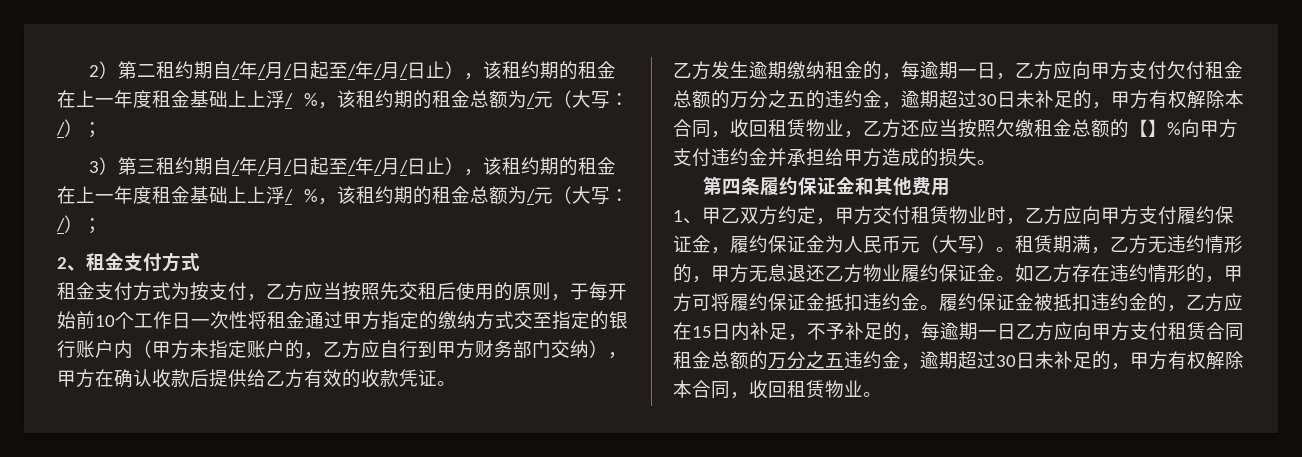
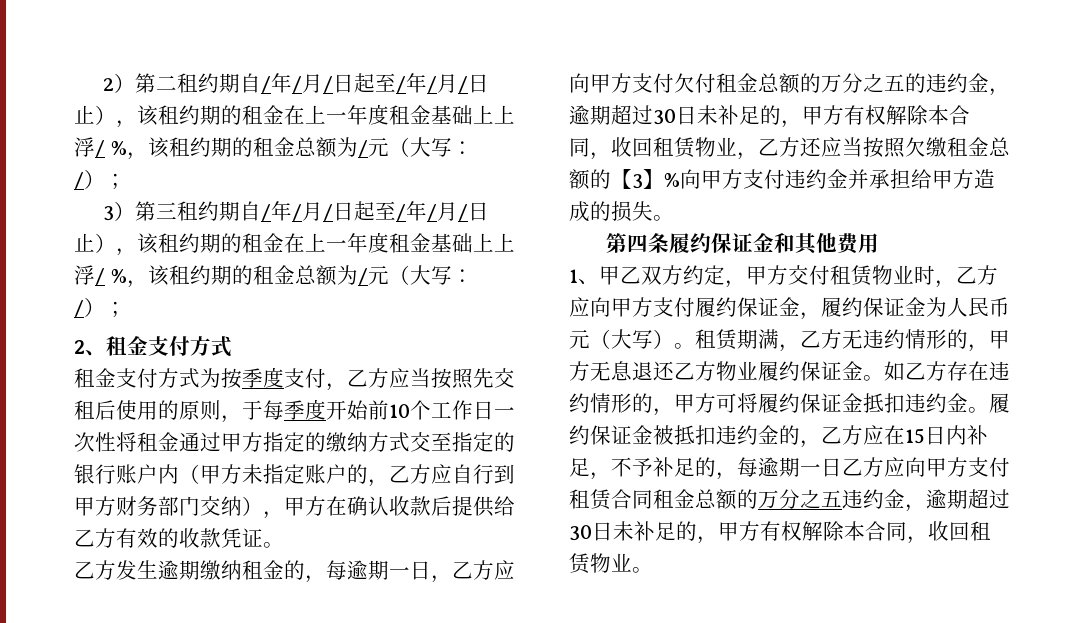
- 租金支付方式为按支付，乙方应当按照先交租后使用的原则，于每开始前10个工作日一次性将租金通过甲方指定的缴纳方式交至指定的银行账户内（甲方未指定账户的，乙方应自行到甲方财务部门交纳），甲方在确认收款后提供给乙方有效的收款凭证。
+ 租金支付方式为按季度支付，乙方应当按照先交租后使用的原则，于每季度开始前10个工作日一次性将租金通过甲方指定的缴纳方式交至指定的银行账户内（甲方未指定账户的，乙方应自行到甲方财务部门交纳），甲方在确认收款后提供给乙方有效的收款凭证。
- 乙方发生逾期缴纳租金的，每逾期一日，乙方应向甲方支付欠付租金总额的万分之五的违约金，逾期超过30日未补足的，甲方有权解除本合同，收回租赁物业，乙方还应当按照欠缴租金总额的【】%向甲方支付违约金并承担给甲方造成的损失。
+ 乙方发生逾期缴纳租金的，每逾期一日，乙方应向甲方支付欠付租金总额的万分之五的违约金，逾期超过30日未补足的，甲方有权解除本合同，收回租赁物业，乙方还应当按照欠缴租金总额的【3】%向甲方支付违约金并承担给甲方造成的损失。

